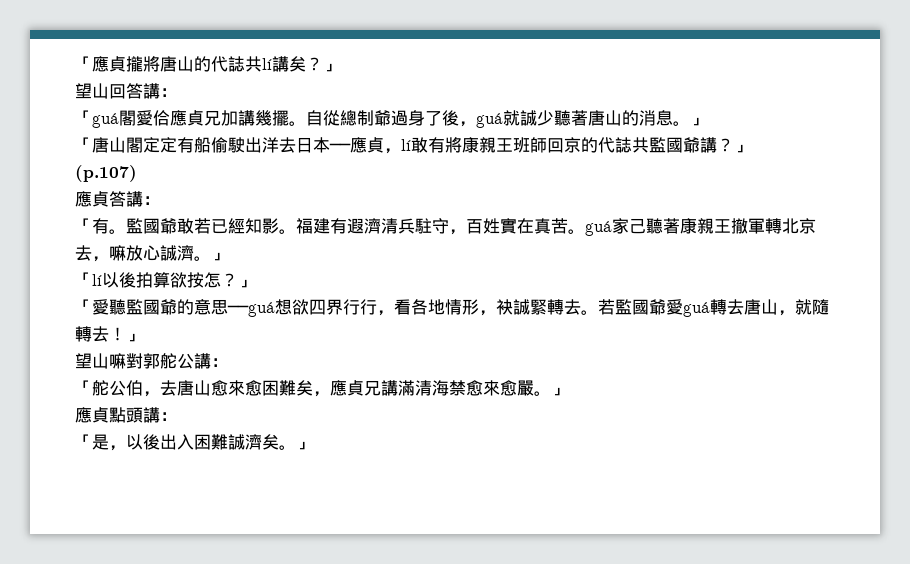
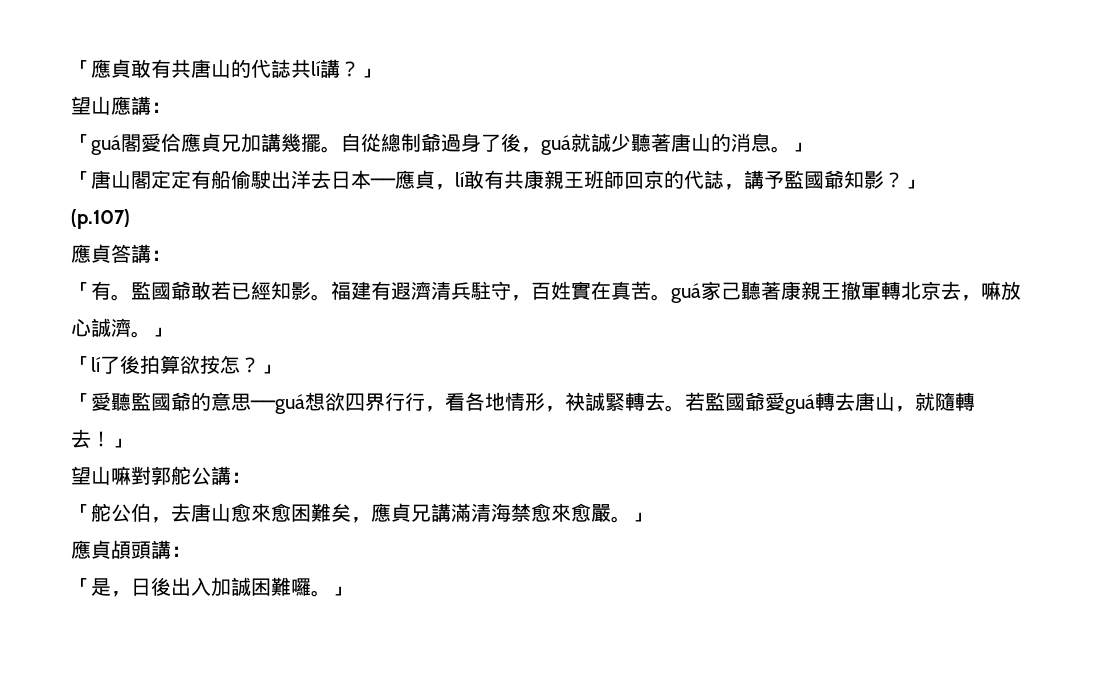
- 「應貞攏將唐山的代誌共lí講矣？」
+ 「應貞敢有共唐山的代誌共lí講？」
- 望山回答講：
+ 望山應講：
- 「唐山閣定定有船偷駛出洋去日本──應貞，lí敢有將康親王班師回京的代誌共監國爺講？」
+ 「唐山閣定定有船偷駛出洋去日本──應貞，lí敢有共康親王班師回京的代誌，講予監國爺知影？」
- 「lí以後拍算欲按怎？」
+ 「lí了後拍算欲按怎？」
- 應貞點頭講：
+ 應貞頕頭講：
- 「是，以後出入困難誠濟矣。」
+ 「是，日後出入加誠困難囉。」

